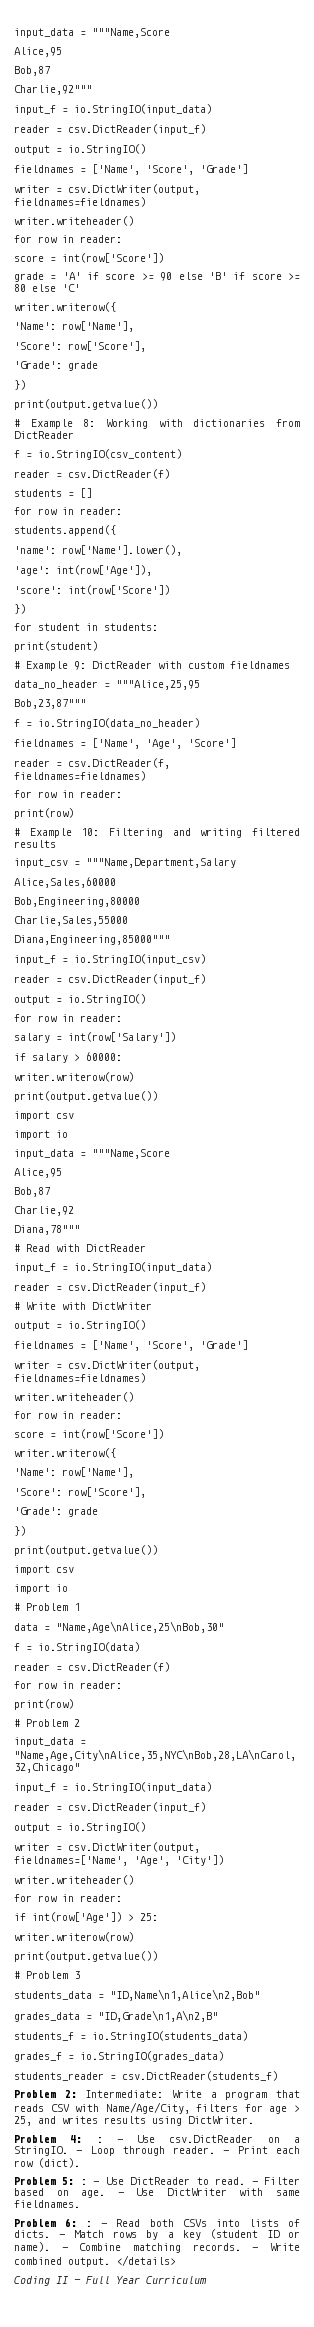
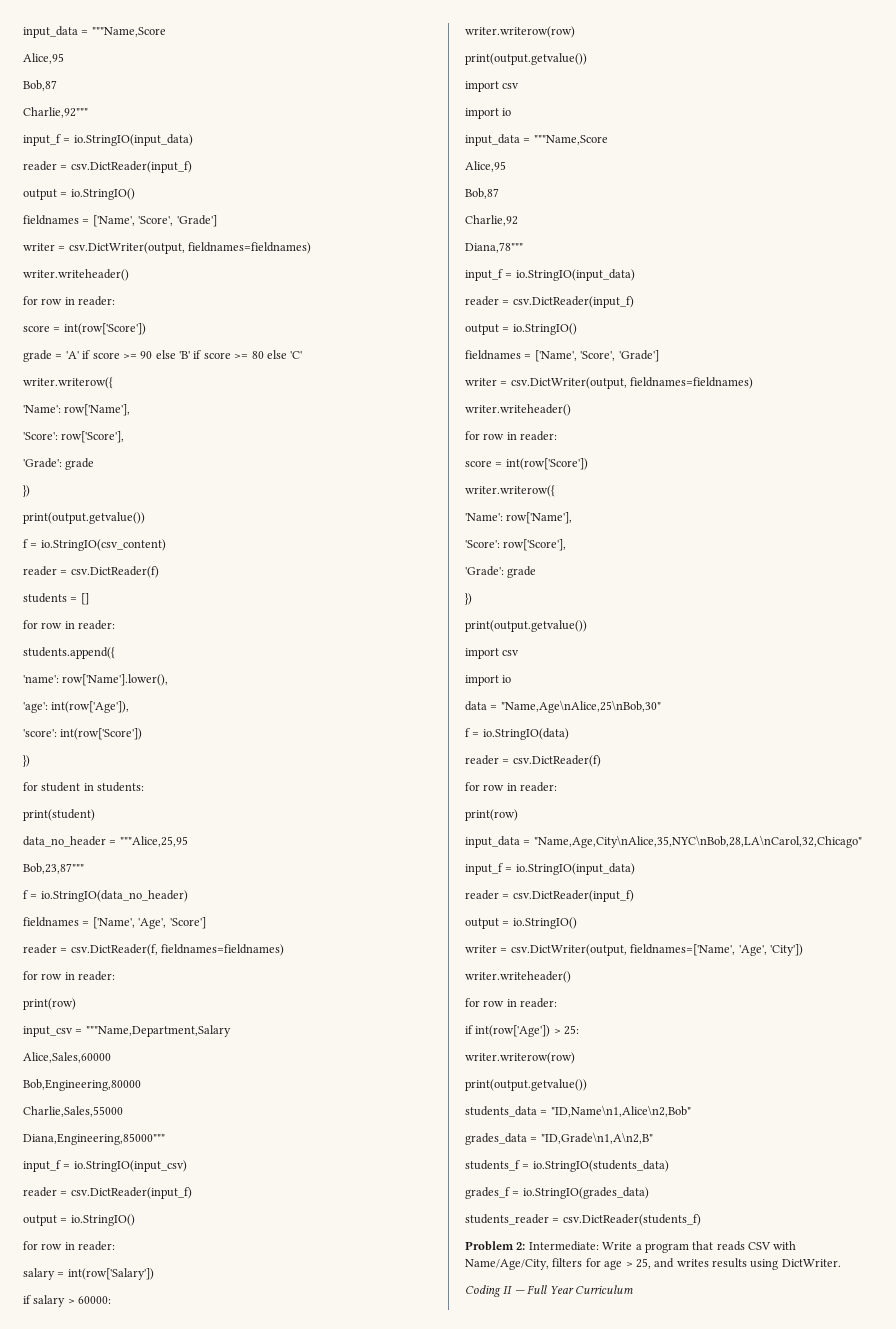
- # Example 8: Working with dictionaries from DictReader
- # Example 9: DictReader with custom fieldnames
- # Example 10: Filtering and writing filtered results
  Diana,78"""
- # Read with DictReader
  input_f = io.StringIO(input_data)
  reader = csv.DictReader(input_f)
- # Write with DictWriter
- # Problem 1
- # Problem 2
- # Problem 3
- Problem 4: : - Use csv.DictReader on a StringIO. - Loop through reader. - Print each row (dict).
- Problem 5: : - Use DictReader to read. - Filter based on age. - Use DictWriter with same fieldnames.
- Problem 6: : - Read both CSVs into lists of dicts. - Match rows by a key (student ID or name). - Combine matching records. - Write combined output. </details>

